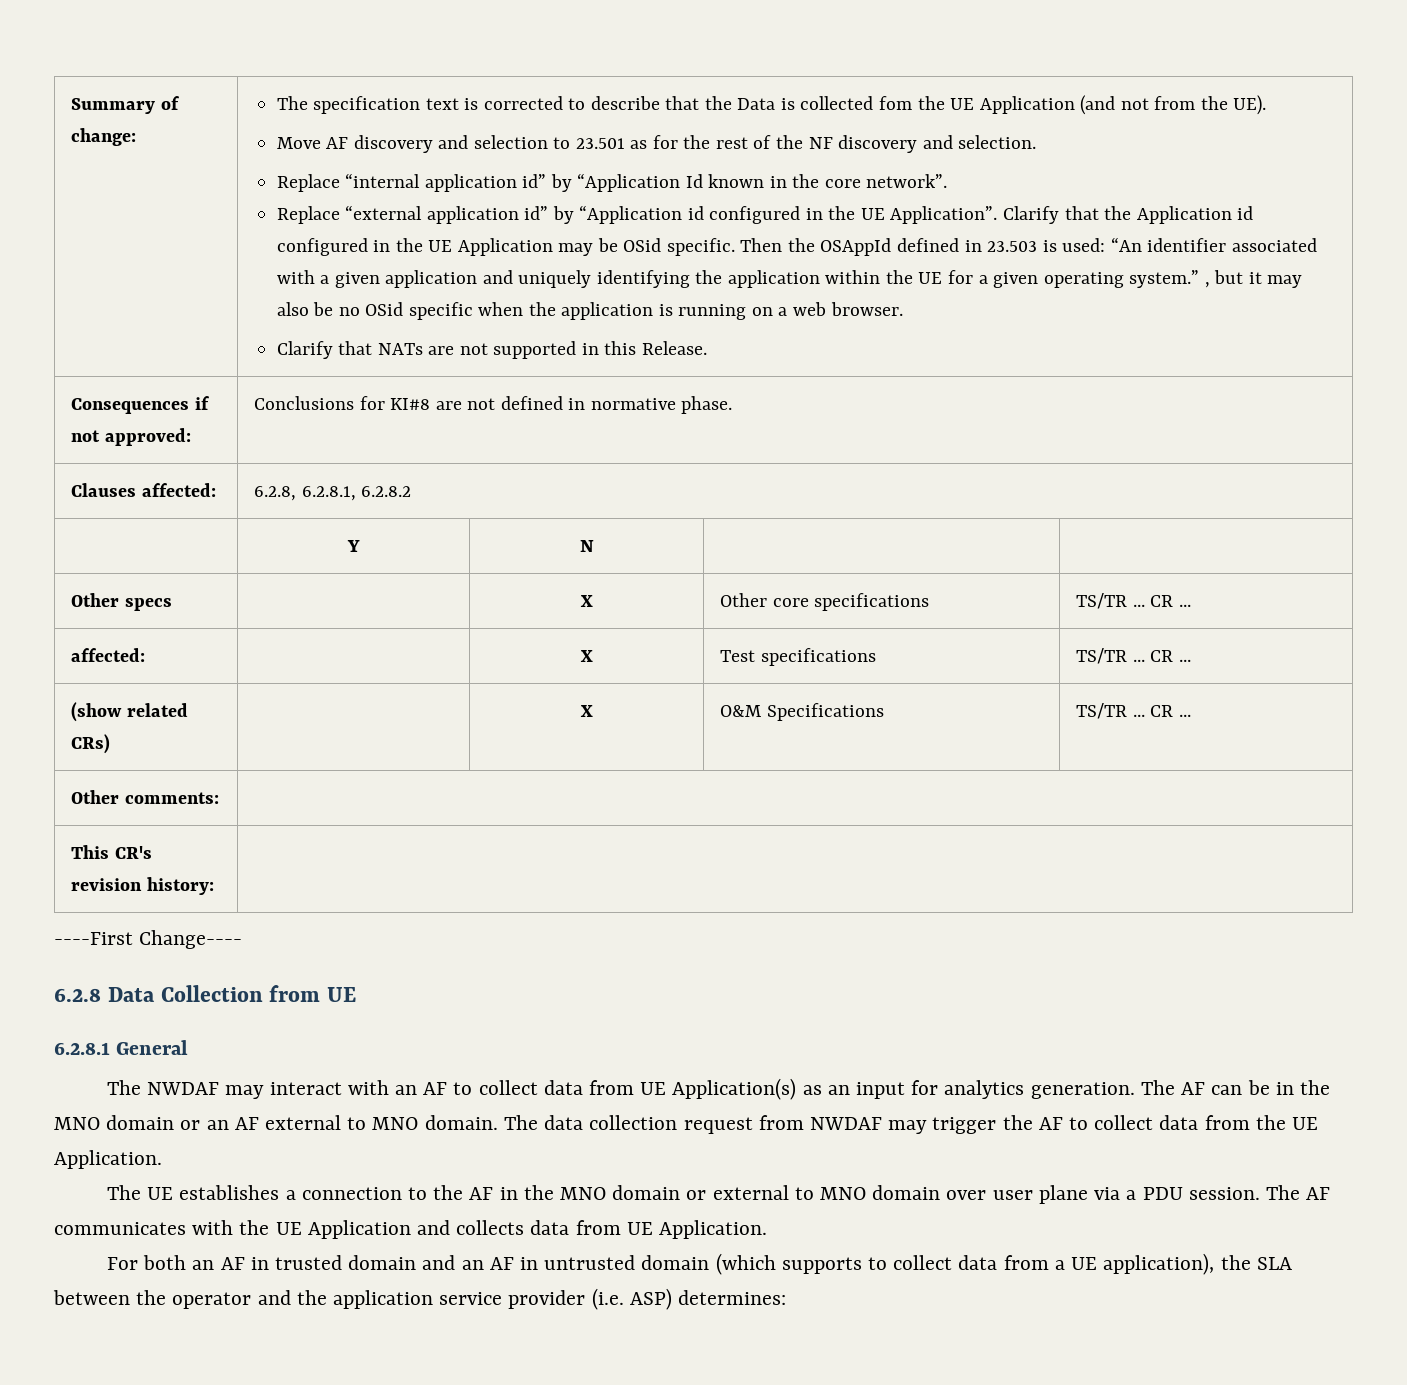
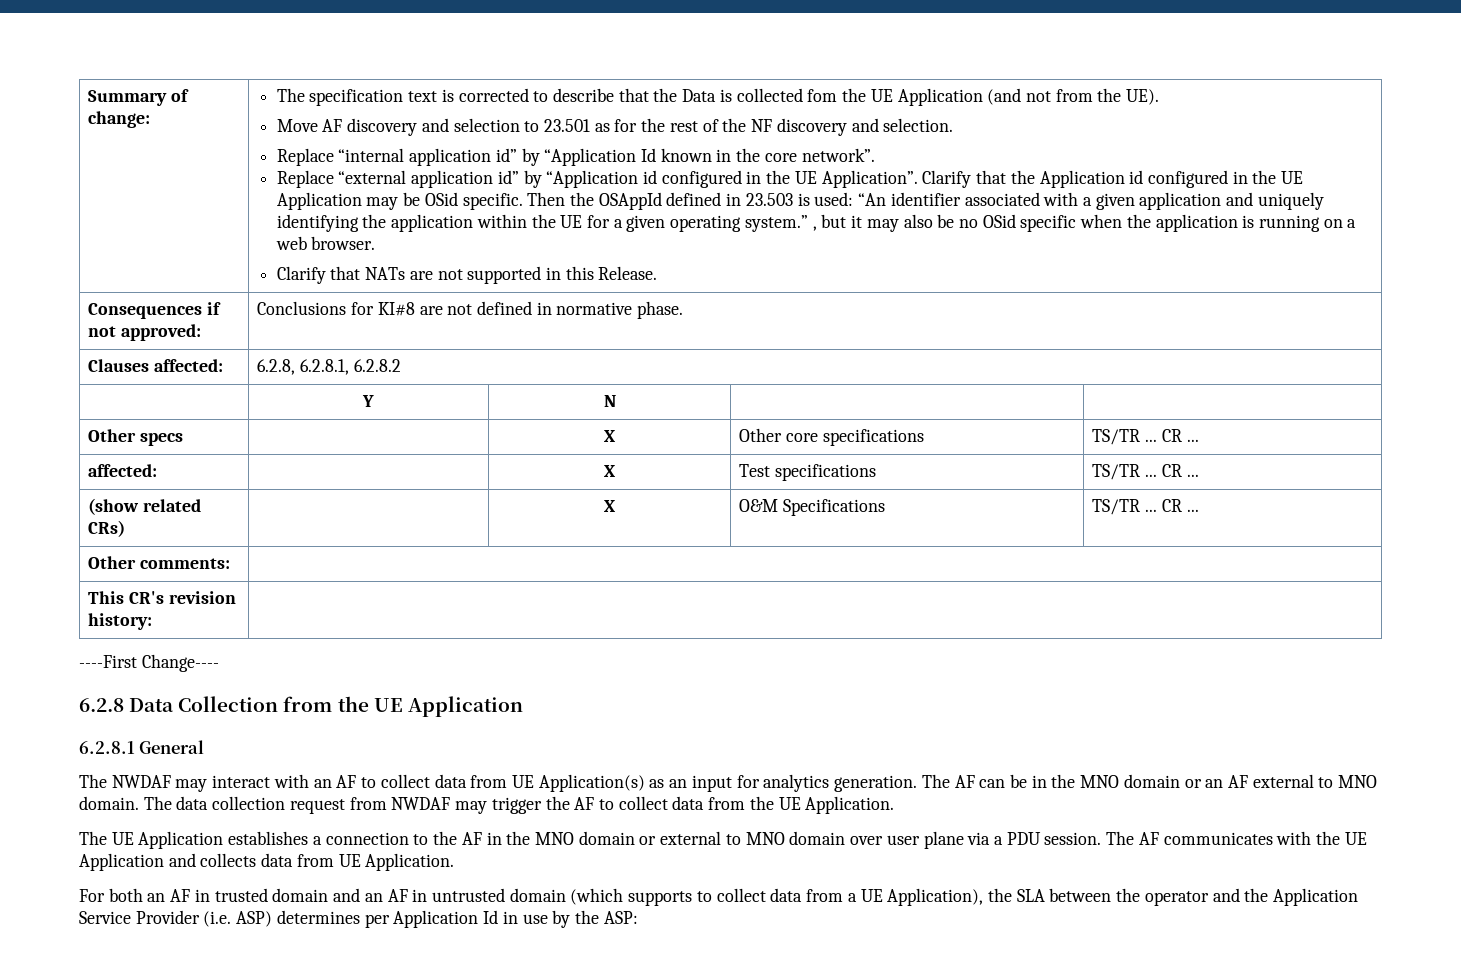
- 6.2.8 Data Collection from UE
+ 6.2.8 Data Collection from the UE Application
- The UE establishes a connection to the AF in the MNO domain or external to MNO domain over user plane via a PDU session.
+ The UE Application establishes a connection to the AF in the MNO domain or external to MNO domain over user plane via a PDU session.
- For both an AF in trusted domain and an AF in untrusted domain (which supports to collect data from a UE application), the SLA between the operator and the application service provider (i.e. ASP) determines:
+ For both an AF in trusted domain and an AF in untrusted domain (which supports to collect data from a UE Application), the SLA between the operator and the Application Service Provider (i.e. ASP) determines per Application Id in use by the ASP:

